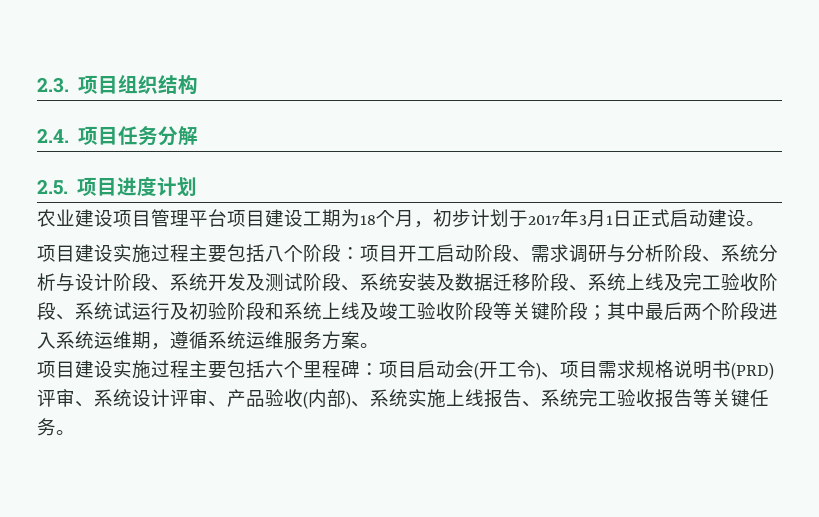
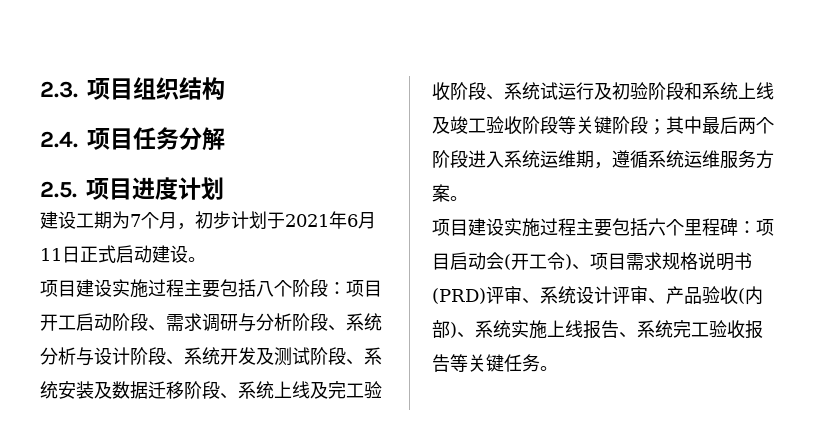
- 农业建设项目管理平台项目建设工期为18个月，初步计划于2017年3月1日正式启动建设。
+ 建设工期为7个月，初步计划于2021年6月11日正式启动建设。

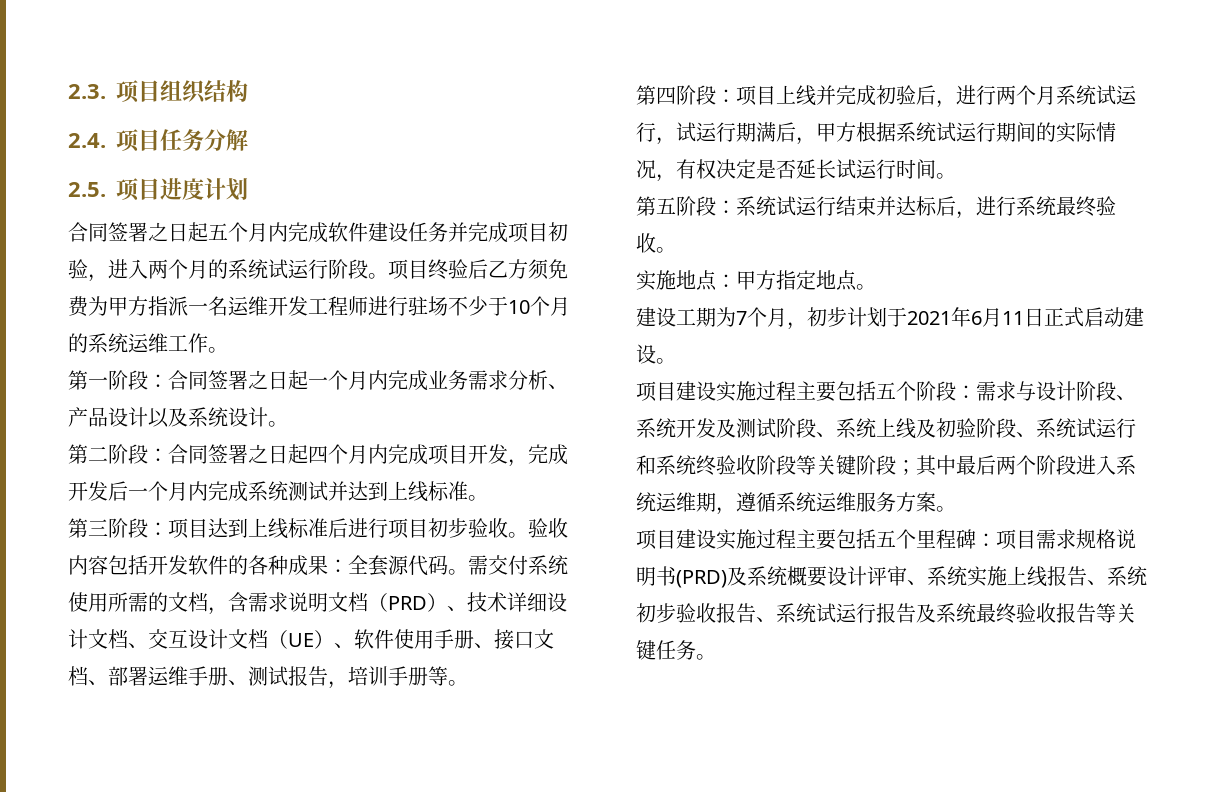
+ 合同签署之日起五个月内完成软件建设任务并完成项目初验，进入两个月的系统试运行阶段。项目终验后乙方须免费为甲方指派一名运维开发工程师进行驻场不少于10个月的系统运维工作。
+ 第一阶段：合同签署之日起一个月内完成业务需求分析、产品设计以及系统设计。
+ 第二阶段：合同签署之日起四个月内完成项目开发，完成开发后一个月内完成系统测试并达到上线标准。
+ 第三阶段：项目达到上线标准后进行项目初步验收。验收内容包括开发软件的各种成果：全套源代码。需交付系统使用所需的文档，含需求说明文档（PRD）、技术详细设计文档、交互设计文档（UE）、软件使用手册、接口文档、部署运维手册、测试报告，培训手册等。
+ 第四阶段：项目上线并完成初验后，进行两个月系统试运行，试运行期满后，甲方根据系统试运行期间的实际情况，有权决定是否延长试运行时间。
+ 第五阶段：系统试运行结束并达标后，进行系统最终验收。
+ 实施地点：甲方指定地点。
- 项目建设实施过程主要包括八个阶段：项目开工启动阶段、需求调研与分析阶段、系统分析与设计阶段、系统开发及测试阶段、系统安装及数据迁移阶段、系统上线及完工验收阶段、系统试运行及初验阶段和系统上线及竣工验收阶段等关键阶段；其中最后两个阶段进入系统运维期，遵循系统运维服务方案。
+ 项目建设实施过程主要包括五个阶段：需求与设计阶段、系统开发及测试阶段、系统上线及初验阶段、系统试运行和系统终验收阶段等关键阶段；其中最后两个阶段进入系统运维期，遵循系统运维服务方案。
- 项目建设实施过程主要包括六个里程碑：项目启动会(开工令)、项目需求规格说明书(PRD)评审、系统设计评审、产品验收(内部)、系统实施上线报告、系统完工验收报告等关键任务。
+ 项目建设实施过程主要包括五个里程碑：项目需求规格说明书(PRD)及系统概要设计评审、系统实施上线报告、系统初步验收报告、系统试运行报告及系统最终验收报告等关键任务。

